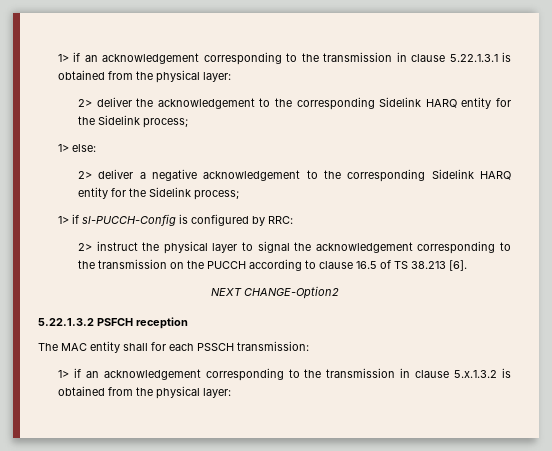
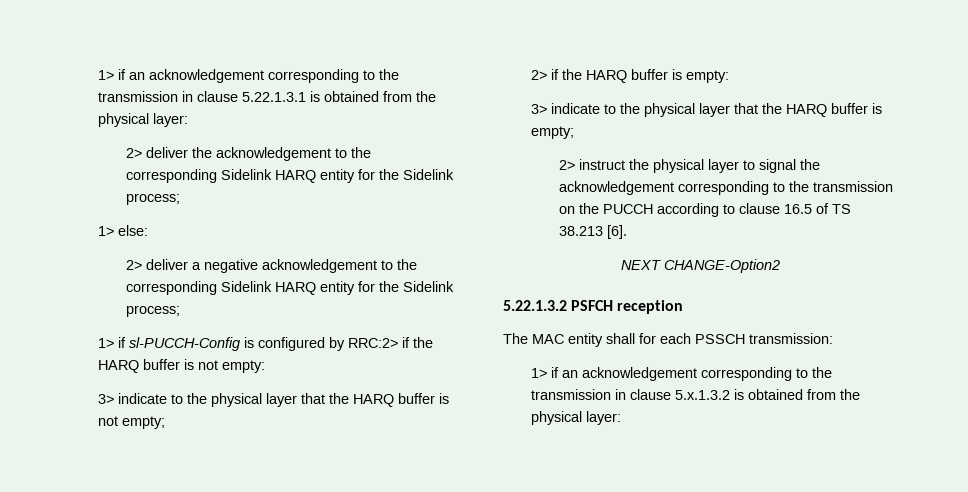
- 1> if sl-PUCCH-Config is configured by RRC:
+ 1> if sl-PUCCH-Config is configured by RRC:2> if the HARQ buffer is not empty:
+ 3> indicate to the physical layer that the HARQ buffer is not empty;
+ 2> if the HARQ buffer is empty:
+ 3> indicate to the physical layer that the HARQ buffer is empty;

